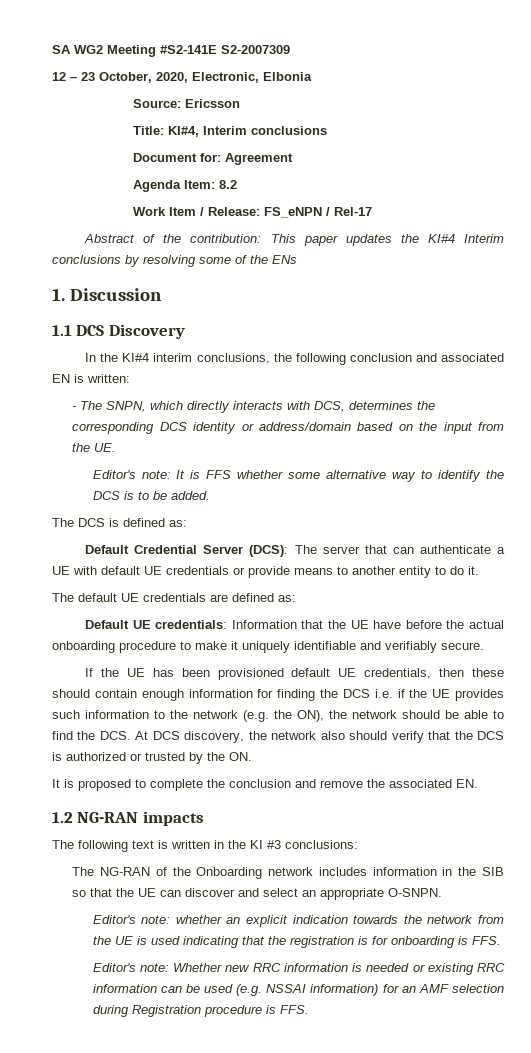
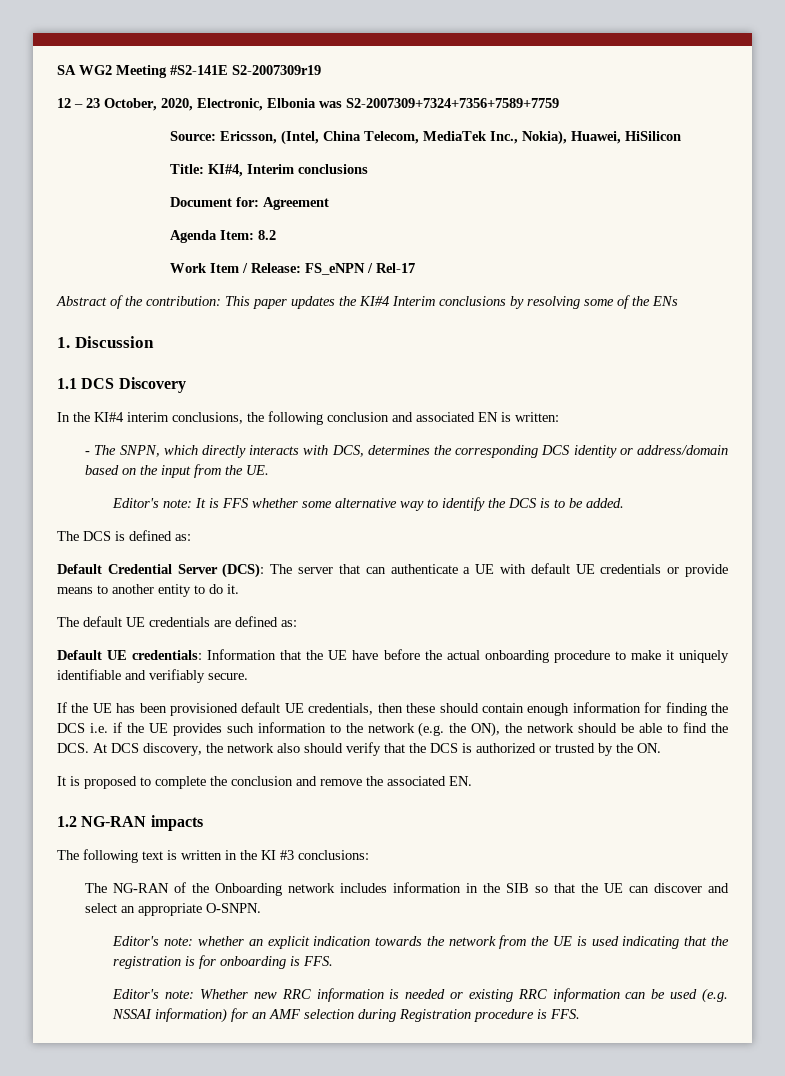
- SA WG2 Meeting #S2-141E S2-2007309
+ SA WG2 Meeting #S2-141E S2-2007309r19
- 12 – 23 October, 2020, Electronic, Elbonia
+ 12 – 23 October, 2020, Electronic, Elbonia was S2-2007309+7324+7356+7589+7759
- Source: Ericsson
+ Source: Ericsson, (Intel, China Telecom, MediaTek Inc., Nokia), Huawei, HiSilicon

